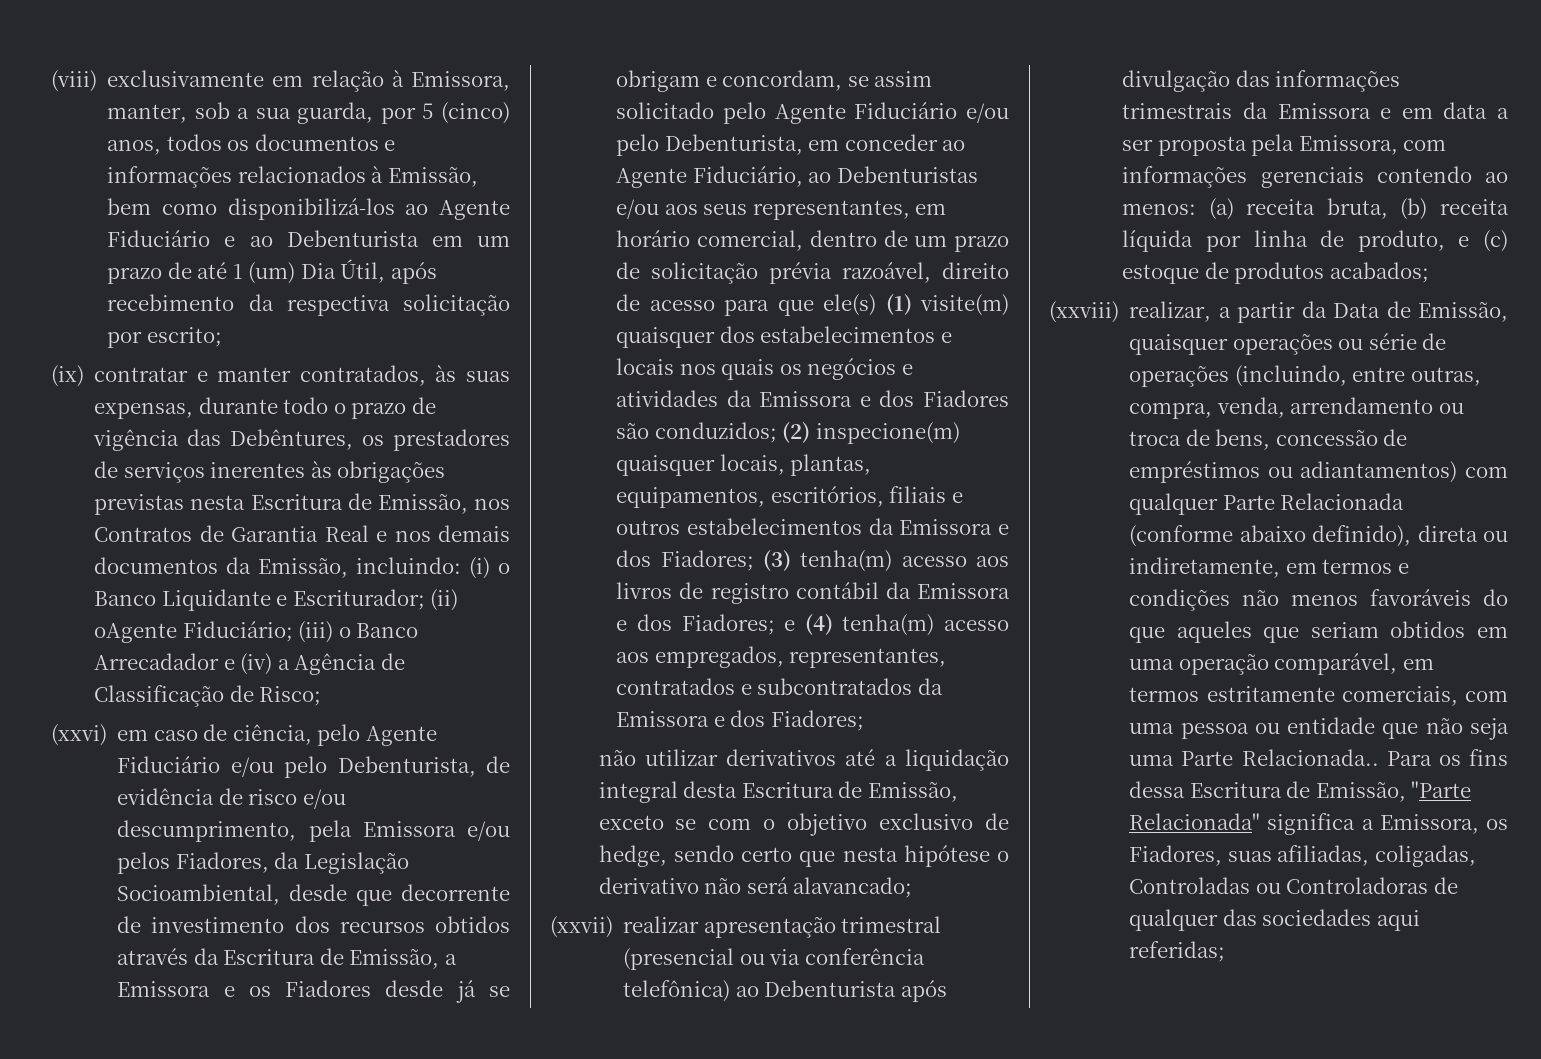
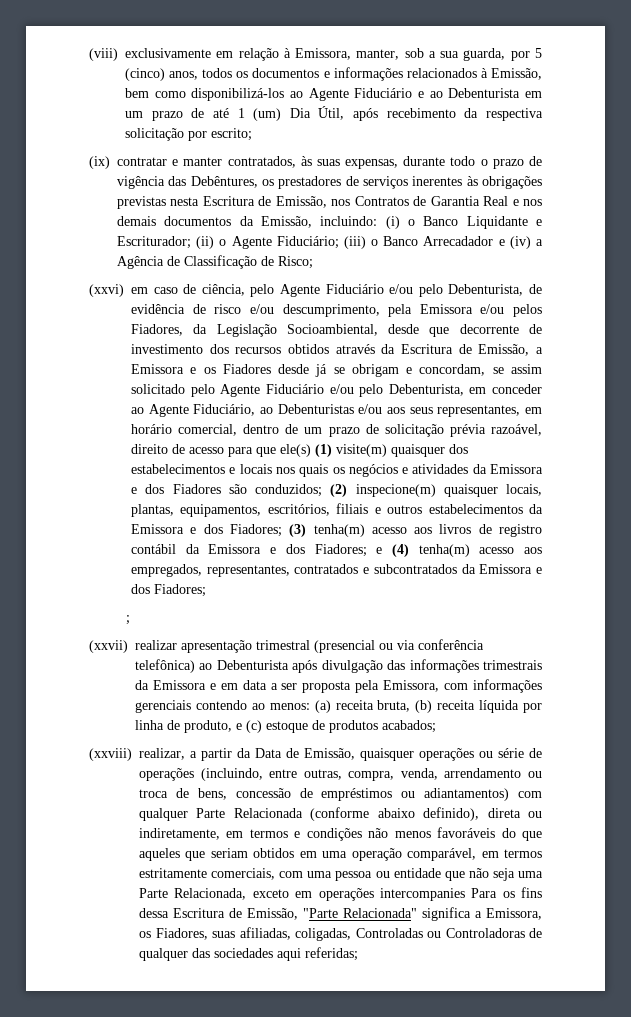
- (ix) contratar e manter contratados, às suas expensas, durante todo o prazo de vigência das Debêntures, os prestadores de serviços inerentes às obrigações previstas nesta Escritura de Emissão, nos Contratos de Garantia Real e nos demais documentos da Emissão, incluindo: (i) o Banco Liquidante e Escriturador; (ii) oAgente Fiduciário; (iii) o Banco Arrecadador e (iv) a Agência de Classificação de Risco;
+ (ix) contratar e manter contratados, às suas expensas, durante todo o prazo de vigência das Debêntures, os prestadores de serviços inerentes às obrigações previstas nesta Escritura de Emissão, nos Contratos de Garantia Real e nos demais documentos da Emissão, incluindo: (i) o Banco Liquidante e Escriturador; (ii) o Agente Fiduciário; (iii) o Banco Arrecadador e (iv) a Agência de Classificação de Risco;
- não utilizar derivativos até a liquidação integral desta Escritura de Emissão, exceto se com o objetivo exclusivo de hedge, sendo certo que nesta hipótese o derivativo não será alavancado;
+ ;
- (xxviii) realizar, a partir da Data de Emissão, quaisquer operações ou série de operações (incluindo, entre outras, compra, venda, arrendamento ou troca de bens, concessão de empréstimos ou adiantamentos) com qualquer Parte Relacionada (conforme abaixo definido), direta ou indiretamente, em termos e condições não menos favoráveis do que aqueles que seriam obtidos em uma operação comparável, em termos estritamente comerciais, com uma pessoa ou entidade que não seja uma Parte Relacionada.. Para os fins dessa Escritura de Emissão, "Parte Relacionada" significa a Emissora, os Fiadores, suas afiliadas, coligadas, Controladas ou Controladoras de qualquer das sociedades aqui referidas;
+ (xxviii) realizar, a partir da Data de Emissão, quaisquer operações ou série de operações (incluindo, entre outras, compra, venda, arrendamento ou troca de bens, concessão de empréstimos ou adiantamentos) com qualquer Parte Relacionada (conforme abaixo definido), direta ou indiretamente, em termos e condições não menos favoráveis do que aqueles que seriam obtidos em uma operação comparável, em termos estritamente comerciais, com uma pessoa ou entidade que não seja uma Parte Relacionada, exceto em operações intercompanies Para os fins dessa Escritura de Emissão, "Parte Relacionada" significa a Emissora, os Fiadores, suas afiliadas, coligadas, Controladas ou Controladoras de qualquer das sociedades aqui referidas;

